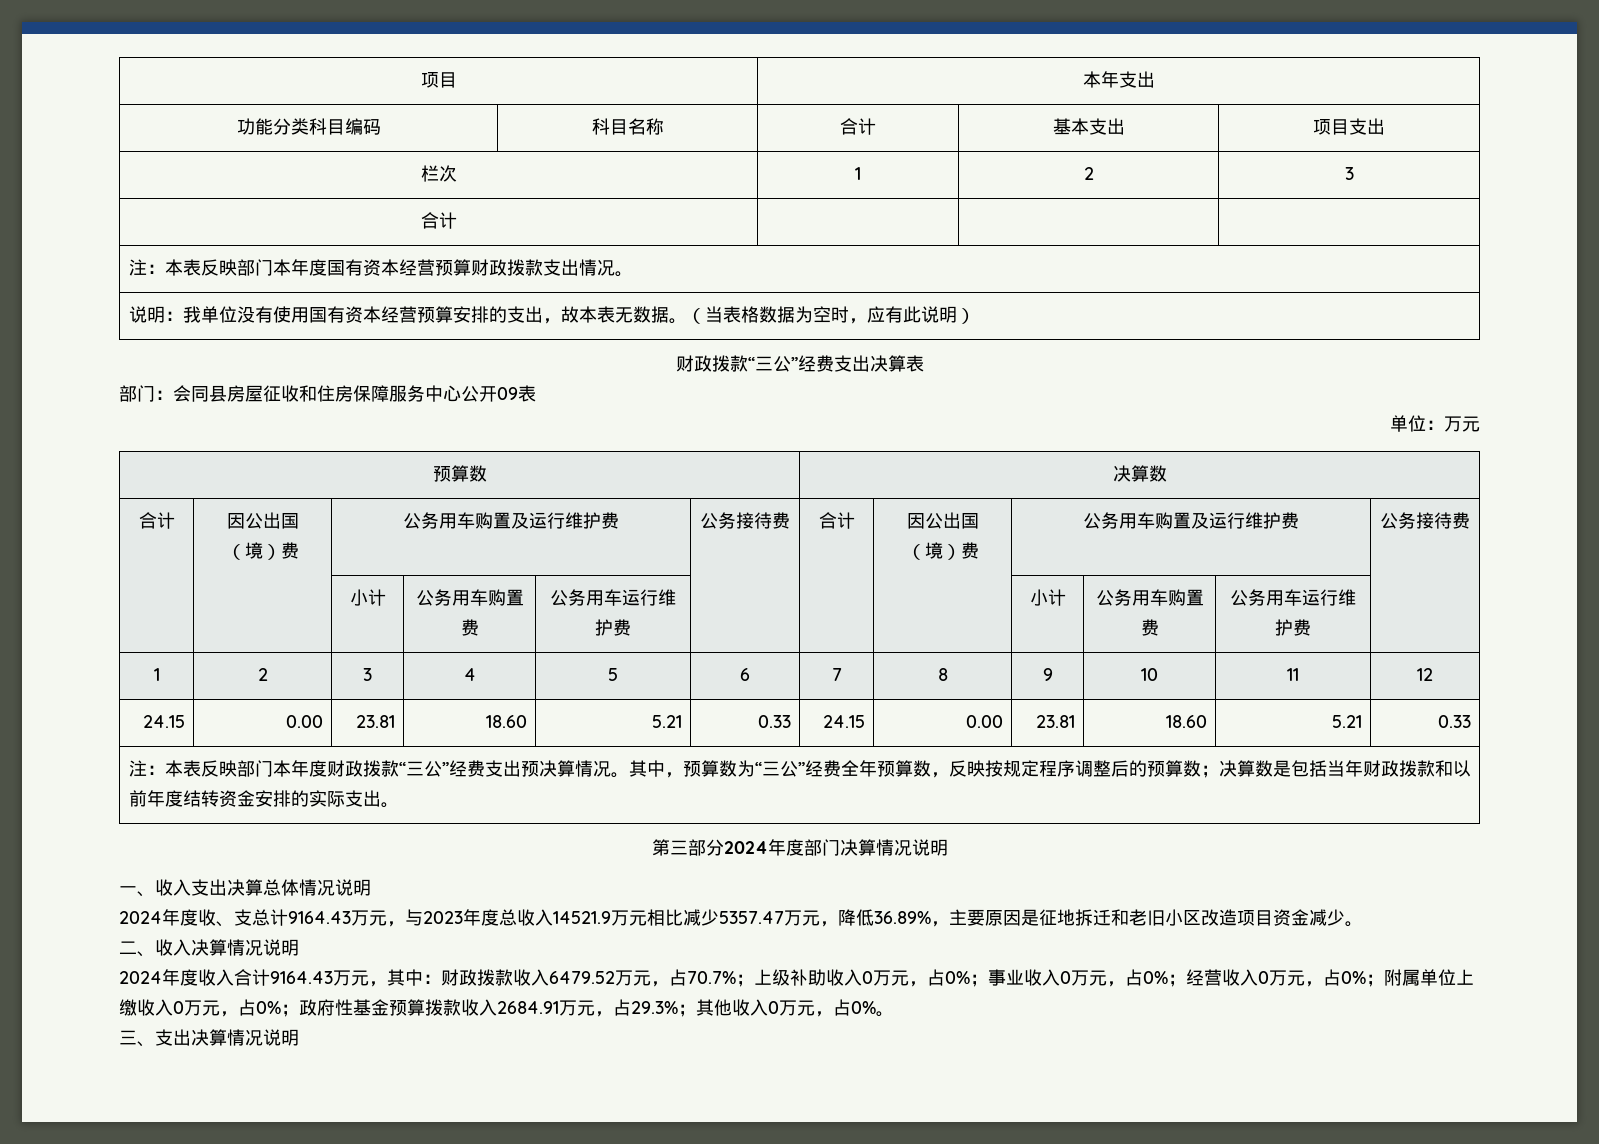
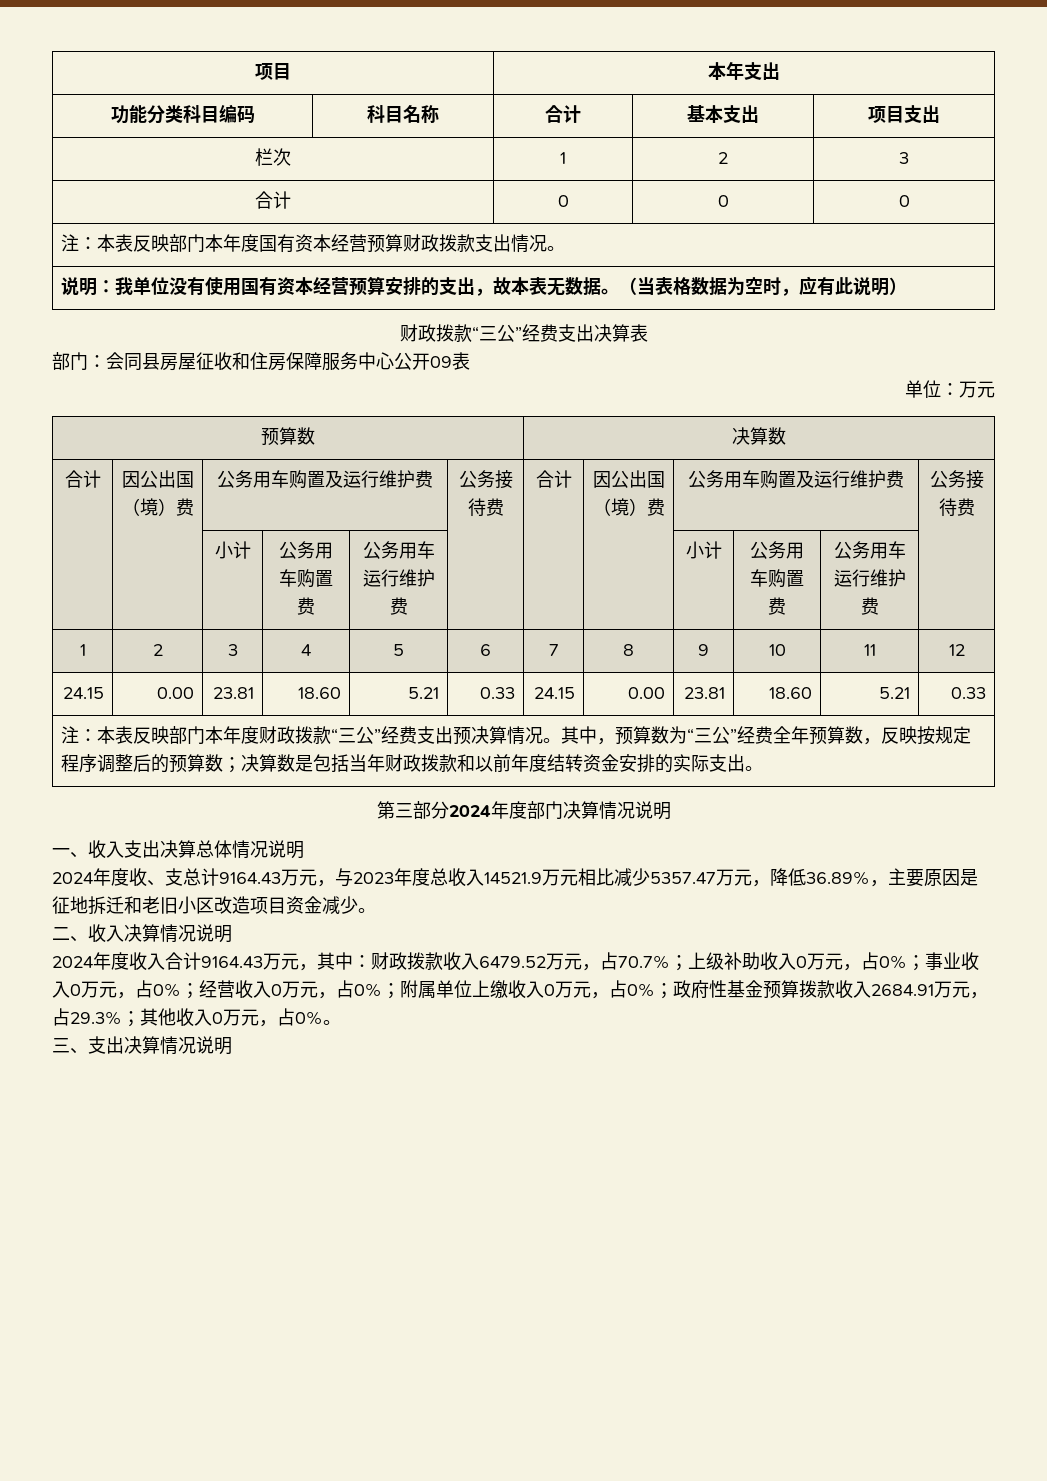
- 合计 | | |
+ 合计 | 0 | 0 | 0

